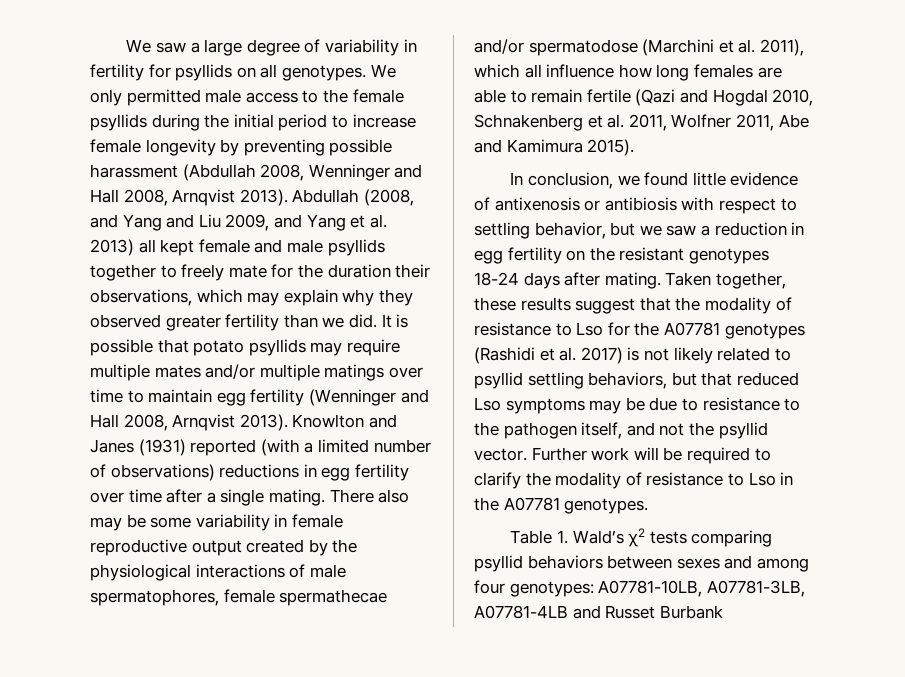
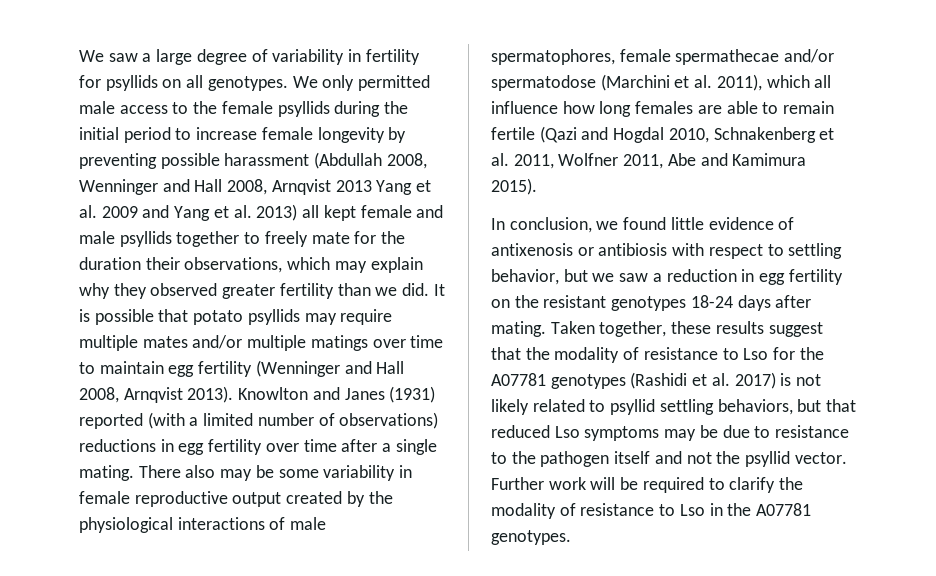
- We only permitted male access to the female psyllids during the initial period to increase female longevity by preventing possible harassment (Abdullah 2008, Wenninger and Hall 2008, Arnqvist 2013). Abdullah (2008, and Yang and Liu 2009, and Yang et al. 2013) all kept female and male psyllids together to freely mate for the duration their observations, which may explain why they observed greater fertility than we did.
+ We only permitted male access to the female psyllids during the initial period to increase female longevity by preventing possible harassment (Abdullah 2008, Wenninger and Hall 2008, Arnqvist 2013 Yang et al. 2009 and Yang et al. 2013) all kept female and male psyllids together to freely mate for the duration their observations, which may explain why they observed greater fertility than we did.
- Taken together, these results suggest that the modality of resistance to Lso for the A07781 genotypes (Rashidi et al. 2017) is not likely related to psyllid settling behaviors, but that reduced Lso symptoms may be due to resistance to the pathogen itself, and not the psyllid vector.
+ Taken together, these results suggest that the modality of resistance to Lso for the A07781 genotypes (Rashidi et al. 2017) is not likely related to psyllid settling behaviors, but that reduced Lso symptoms may be due to resistance to the pathogen itself and not the psyllid vector.
- Table 1. Wald’s χ2 tests comparing psyllid behaviors between sexes and among four genotypes: A07781-10LB, A07781-3LB, A07781-4LB and Russet Burbank

